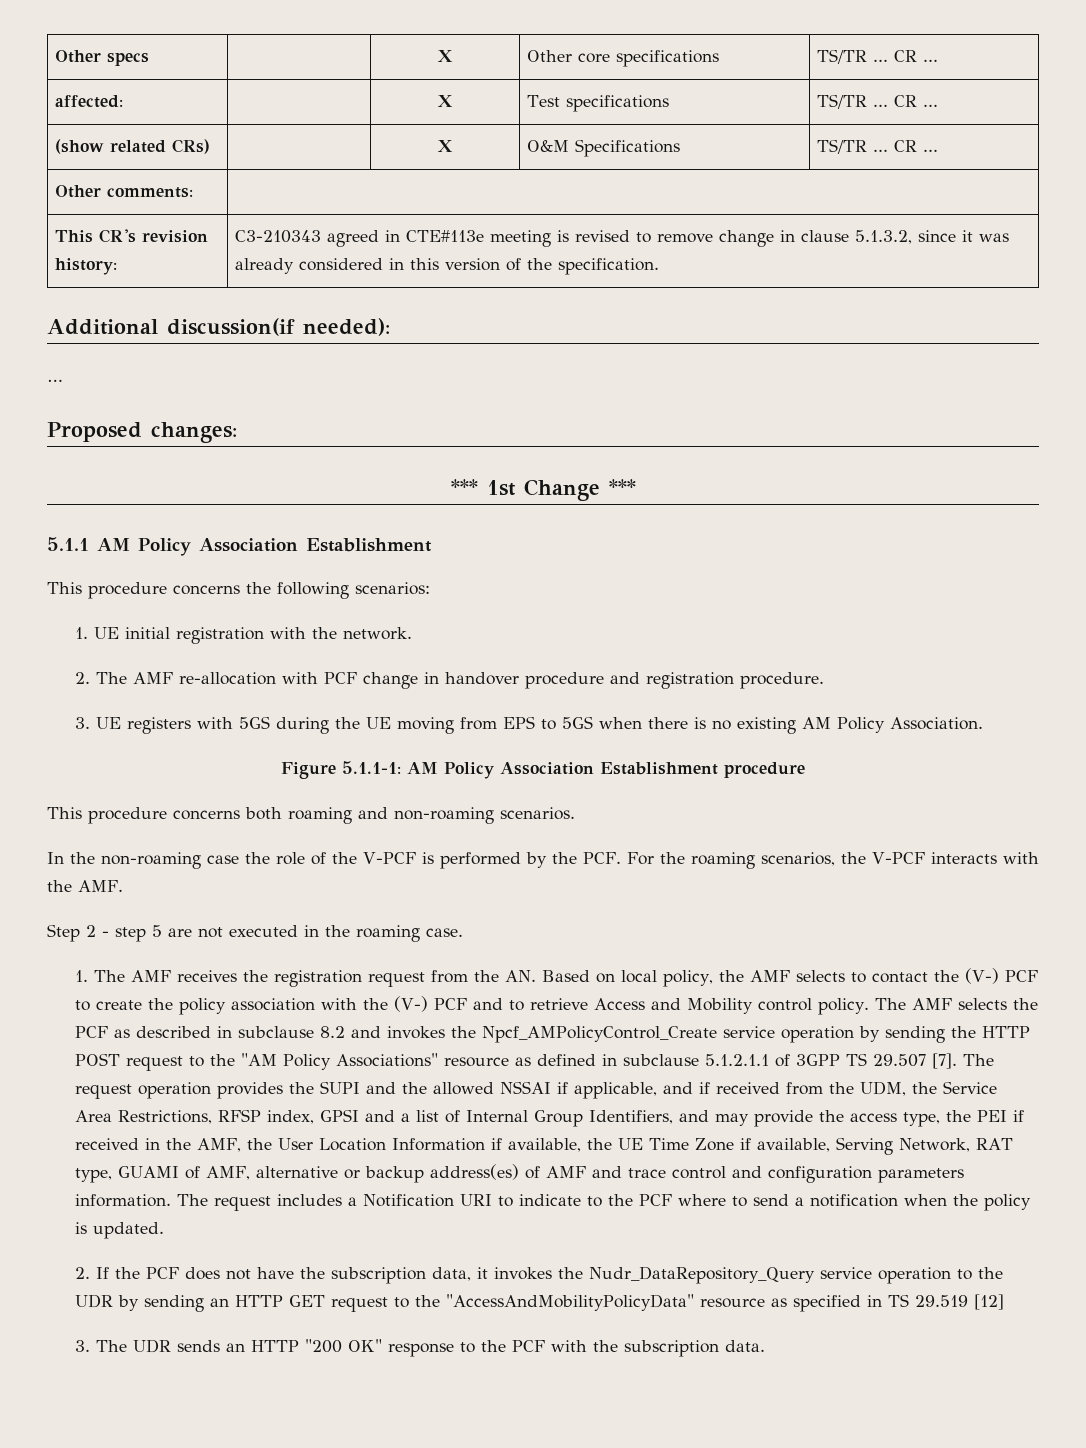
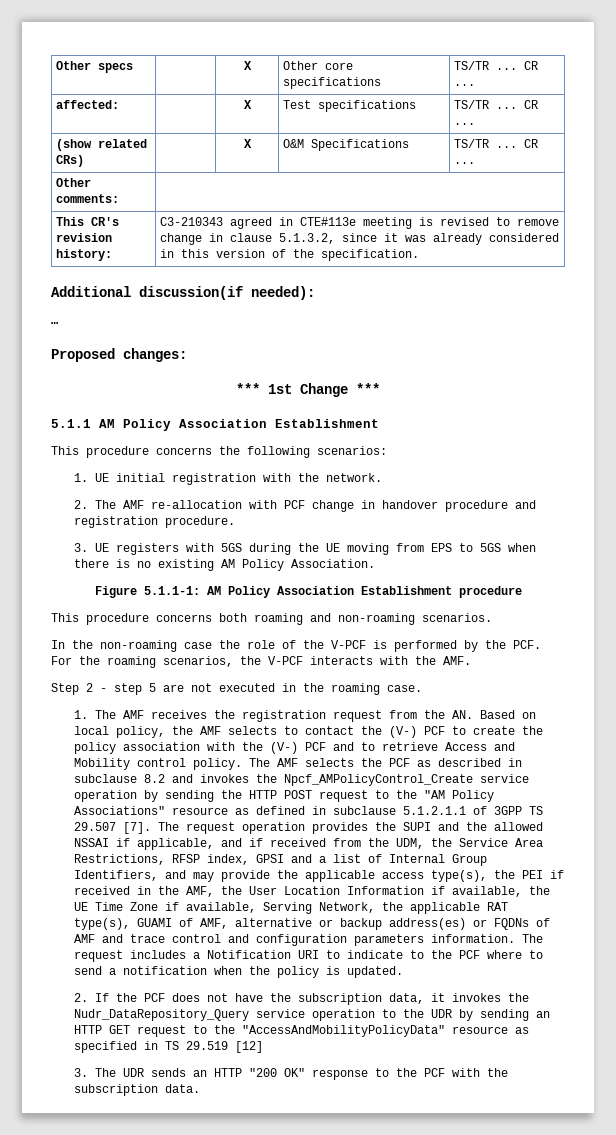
- The request operation provides the SUPI and the allowed NSSAI if applicable, and if received from the UDM, the Service Area Restrictions, RFSP index, GPSI and a list of Internal Group Identifiers, and may provide the access type, the PEI if received in the AMF, the User Location Information if available, the UE Time Zone if available, Serving Network, RAT type, GUAMI of AMF, alternative or backup address(es) of AMF and trace control and configuration parameters information.
+ The request operation provides the SUPI and the allowed NSSAI if applicable, and if received from the UDM, the Service Area Restrictions, RFSP index, GPSI and a list of Internal Group Identifiers, and may provide the applicable access type(s), the PEI if received in the AMF, the User Location Information if available, the UE Time Zone if available, Serving Network, the applicable RAT type(s), GUAMI of AMF, alternative or backup address(es) or FQDNs of AMF and trace control and configuration parameters information.

